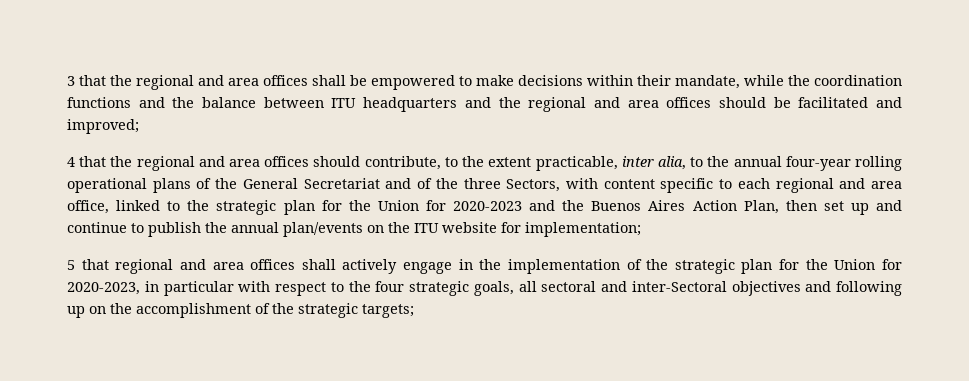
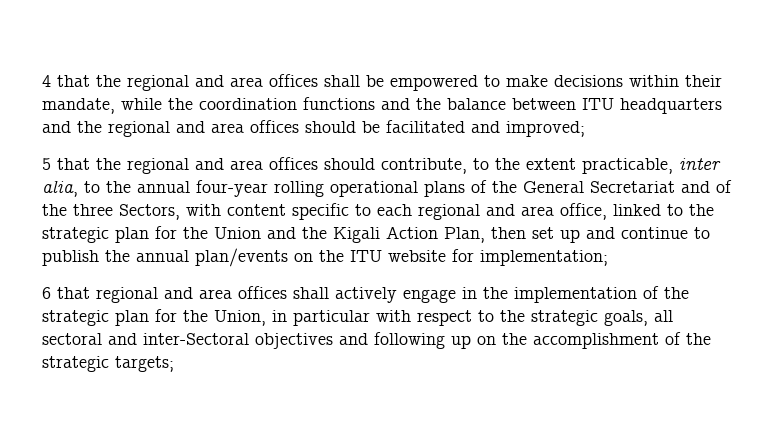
- 3 that the regional and area offices shall be empowered to make decisions within their mandate, while the coordination functions and the balance between ITU headquarters and the regional and area offices should be facilitated and improved;
+ 4 that the regional and area offices shall be empowered to make decisions within their mandate, while the coordination functions and the balance between ITU headquarters and the regional and area offices should be facilitated and improved;
- 4 that the regional and area offices should contribute, to the extent practicable, inter alia, to the annual four-year rolling operational plans of the General Secretariat and of the three Sectors, with content specific to each regional and area office, linked to the strategic plan for the Union for 2020-2023 and the Buenos Aires Action Plan, then set up and continue to publish the annual plan/events on the ITU website for implementation;
+ 5 that the regional and area offices should contribute, to the extent practicable, inter alia, to the annual four-year rolling operational plans of the General Secretariat and of the three Sectors, with content specific to each regional and area office, linked to the strategic plan for the Union and the Kigali Action Plan, then set up and continue to publish the annual plan/events on the ITU website for implementation;
- 5 that regional and area offices shall actively engage in the implementation of the strategic plan for the Union for 2020-2023, in particular with respect to the four strategic goals, all sectoral and inter-Sectoral objectives and following up on the accomplishment of the strategic targets;
+ 6 that regional and area offices shall actively engage in the implementation of the strategic plan for the Union, in particular with respect to the strategic goals, all sectoral and inter-Sectoral objectives and following up on the accomplishment of the strategic targets;

